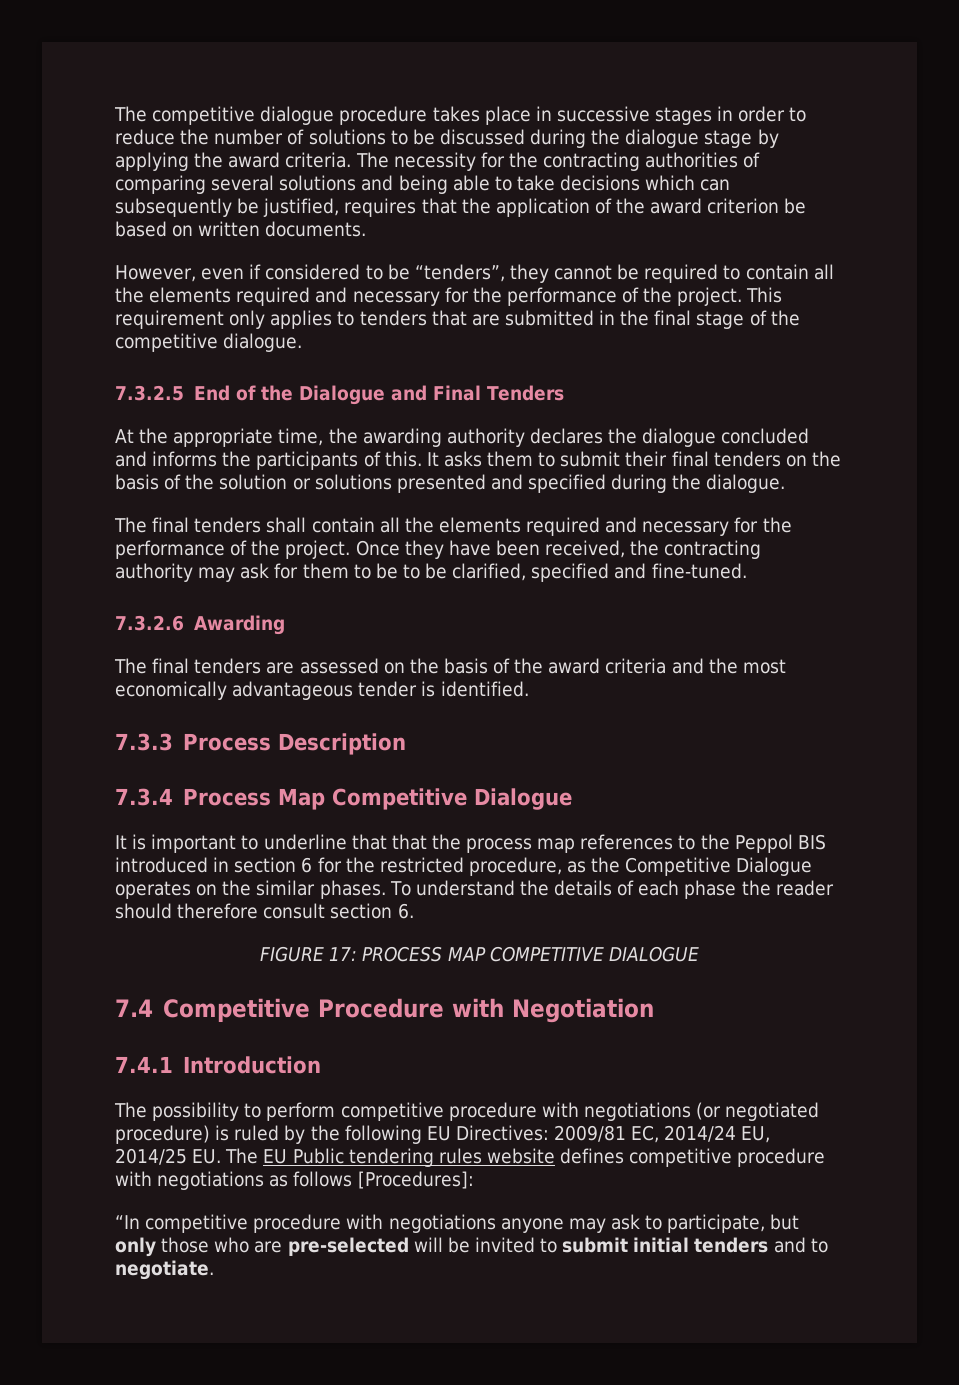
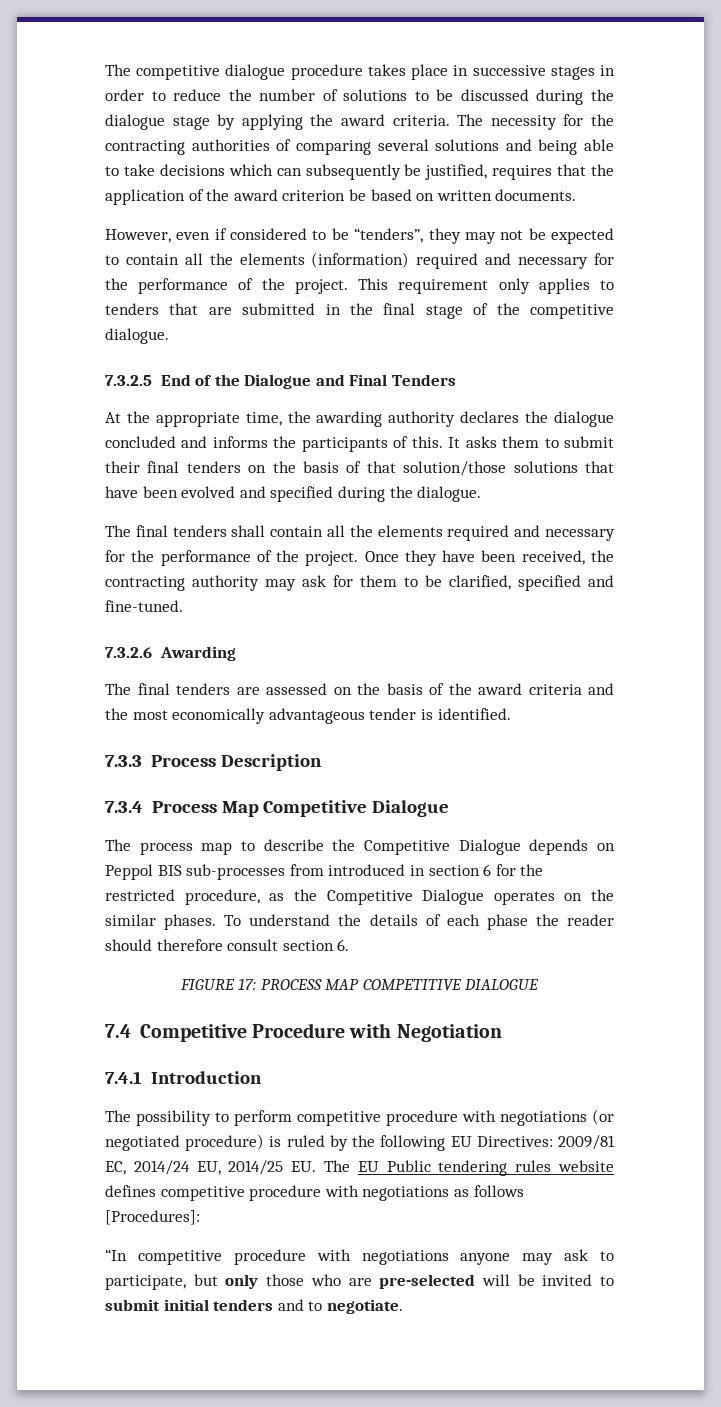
- However, even if considered to be “tenders”, they cannot be required to contain all the elements required and necessary for the performance of the project.
+ However, even if considered to be “tenders”, they may not be expected to contain all the elements (information) required and necessary for the performance of the project.
- It asks them to submit their final tenders on the basis of the solution or solutions presented and specified during the dialogue.
+ It asks them to submit their final tenders on the basis of that solution/those solutions that have been evolved and specified during the dialogue.
- Once they have been received, the contracting authority may ask for them to be to be clarified, specified and fine-tuned.
+ Once they have been received, the contracting authority may ask for them to be clarified, specified and fine-tuned.
- It is important to underline that that the process map references to the Peppol BIS introduced in section 6 for the restricted procedure, as the Competitive Dialogue operates on the similar phases.
+ The process map to describe the Competitive Dialogue depends on Peppol BIS sub-processes from introduced in section 6 for the restricted procedure, as the Competitive Dialogue operates on the similar phases.

